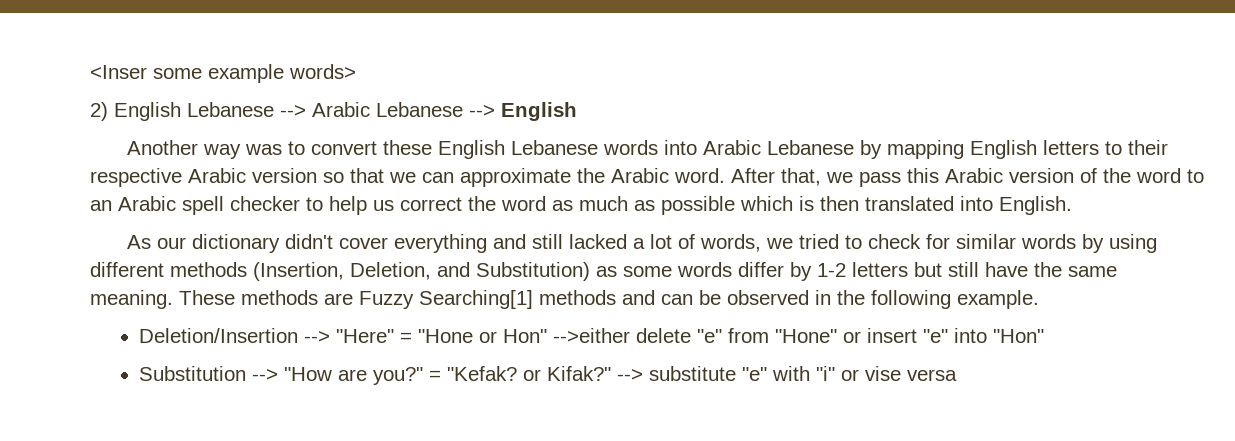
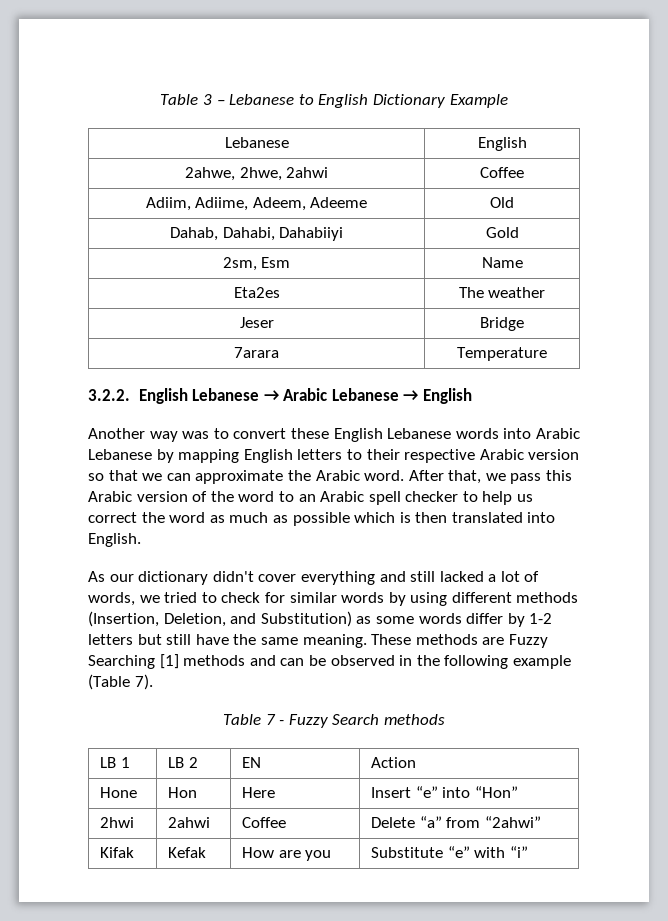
- <Inser some example words>
- 2) English Lebanese --> Arabic Lebanese --> English
+ Table 3 – Lebanese to English Dictionary Example
+ Lebanese | English
+ 2ahwe, 2hwe, 2ahwi | Coffee
+ Adiim, Adiime, Adeem, Adeeme | Old
+ Dahab, Dahabi, Dahabiiyi | Gold
+ 2sm, Esm | Name
+ Eta2es | The weather
+ Jeser | Bridge
+ 7arara | Temperature
+ 3.2.2. English Lebanese → Arabic Lebanese → English
- These methods are Fuzzy Searching[1] methods and can be observed in the following example.
- Deletion/Insertion --> "Here" = "Hone or Hon" -->either delete "e" from "Hone" or insert "e" into "Hon"
- Substitution --> "How are you?" = "Kefak? or Kifak?" --> substitute "e" with "i" or vise versa
+ These methods are Fuzzy Searching [1] methods and can be observed in the following example (Table 7).
+ Table 7 - Fuzzy Search methods
+ LB 1 | LB 2 | EN | Action
+ Hone | Hon | Here | Insert “e” into “Hon”
+ 2hwi | 2ahwi | Coffee | Delete “a” from “2ahwi”
+ Kifak | Kefak | How are you | Substitute “e” with “i”

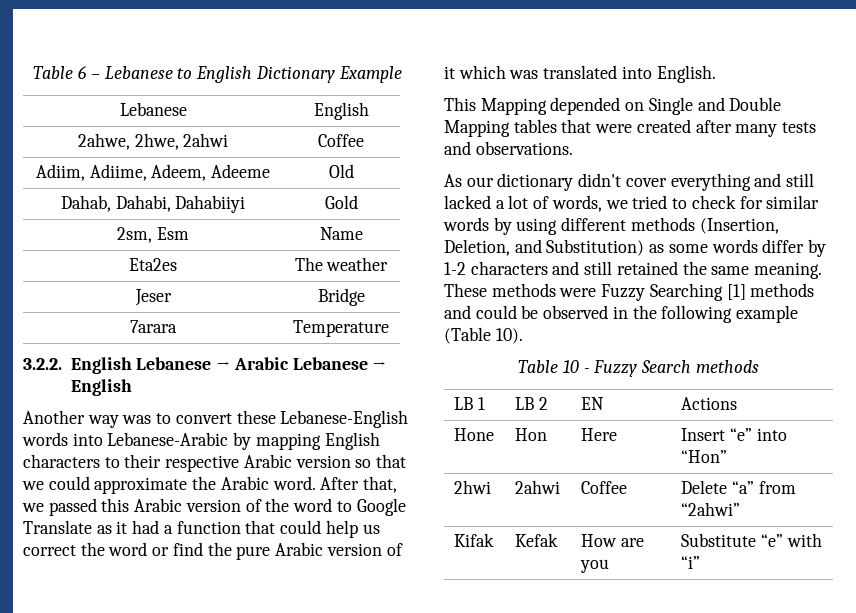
- Table 3 – Lebanese to English Dictionary Example
+ Table 6 – Lebanese to English Dictionary Example
- Another way was to convert these English Lebanese words into Arabic Lebanese by mapping English letters to their respective Arabic version so that we can approximate the Arabic word.
+ Another way was to convert these Lebanese-English words into Lebanese-Arabic by mapping English characters to their respective Arabic version so that we could approximate the Arabic word.
- After that, we pass this Arabic version of the word to an Arabic spell checker to help us correct the word as much as possible which is then translated into English.
+ After that, we passed this Arabic version of the word to Google Translate as it had a function that could help us correct the word or find the pure Arabic version of it which was translated into English.
+ This Mapping depended on Single and Double Mapping tables that were created after many tests and observations.
- As our dictionary didn't cover everything and still lacked a lot of words, we tried to check for similar words by using different methods (Insertion, Deletion, and Substitution) as some words differ by 1-2 letters but still have the same meaning.
+ As our dictionary didn't cover everything and still lacked a lot of words, we tried to check for similar words by using different methods (Insertion, Deletion, and Substitution) as some words differ by 1-2 characters and still retained the same meaning.
- These methods are Fuzzy Searching [1] methods and can be observed in the following example (Table 7).
- Table 7 - Fuzzy Search methods
+ These methods were Fuzzy Searching [1] methods and could be observed in the following example (Table 10).
+ Table 10 - Fuzzy Search methods
- LB 1 | LB 2 | EN | Action
+ LB 1 | LB 2 | EN | Actions

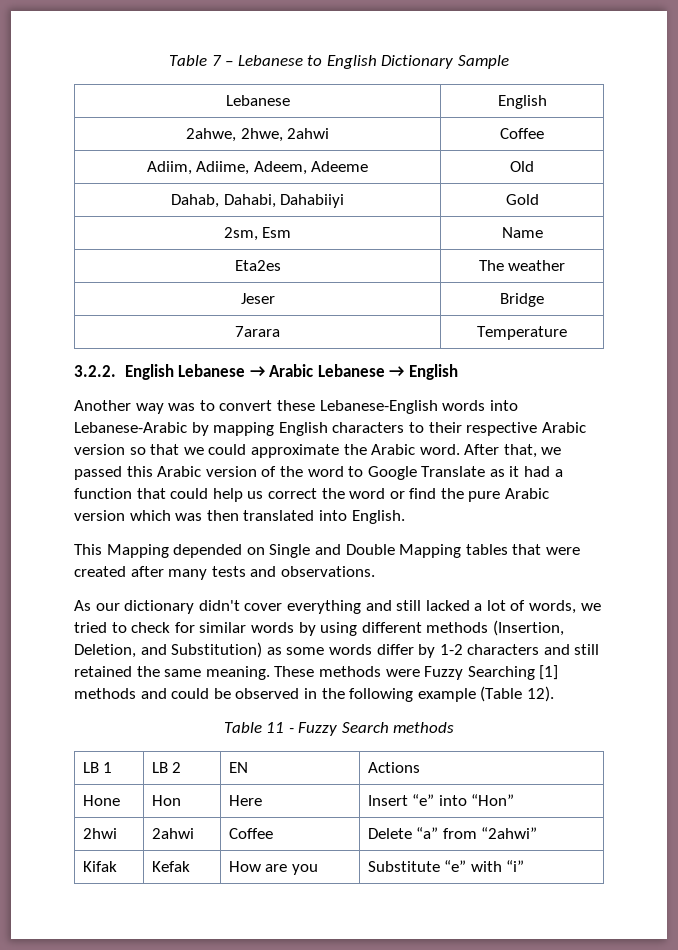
- Table 6 – Lebanese to English Dictionary Example
+ Table 7 – Lebanese to English Dictionary Sample
- After that, we passed this Arabic version of the word to Google Translate as it had a function that could help us correct the word or find the pure Arabic version of it which was translated into English.
+ After that, we passed this Arabic version of the word to Google Translate as it had a function that could help us correct the word or find the pure Arabic version which was then translated into English.
- These methods were Fuzzy Searching [1] methods and could be observed in the following example (Table 10).
- Table 10 - Fuzzy Search methods
+ These methods were Fuzzy Searching [1] methods and could be observed in the following example (Table 12).
+ Table 11 - Fuzzy Search methods

